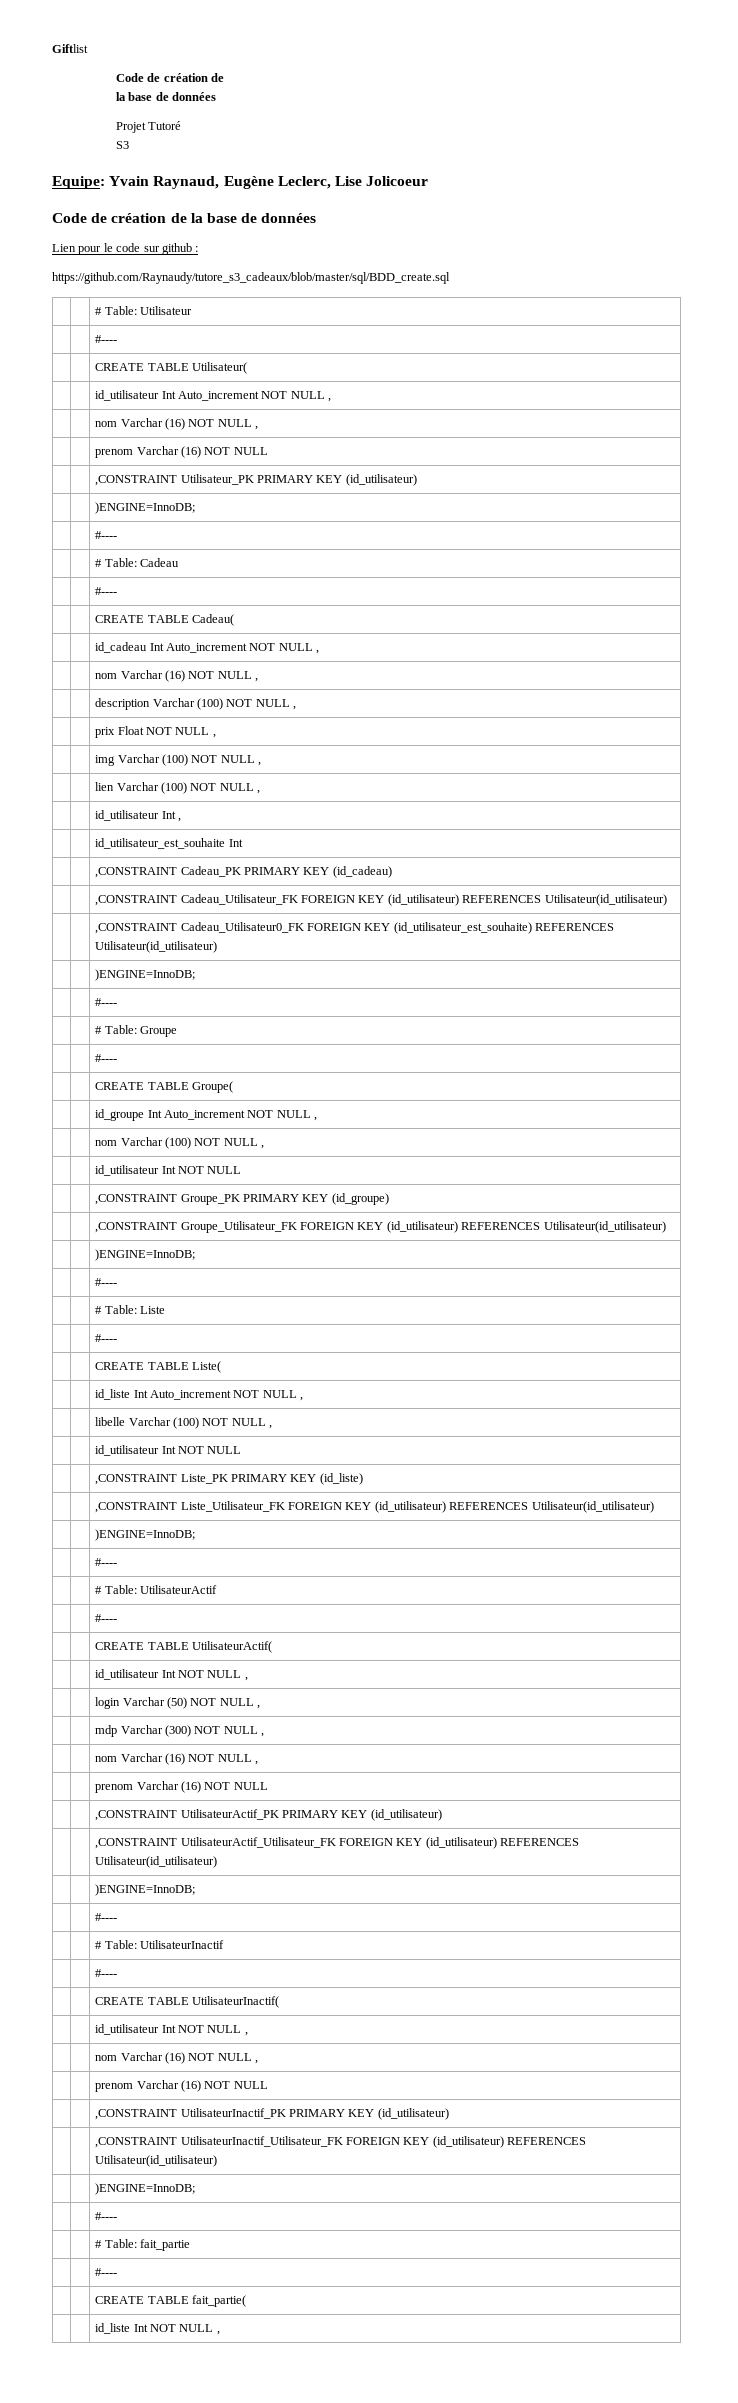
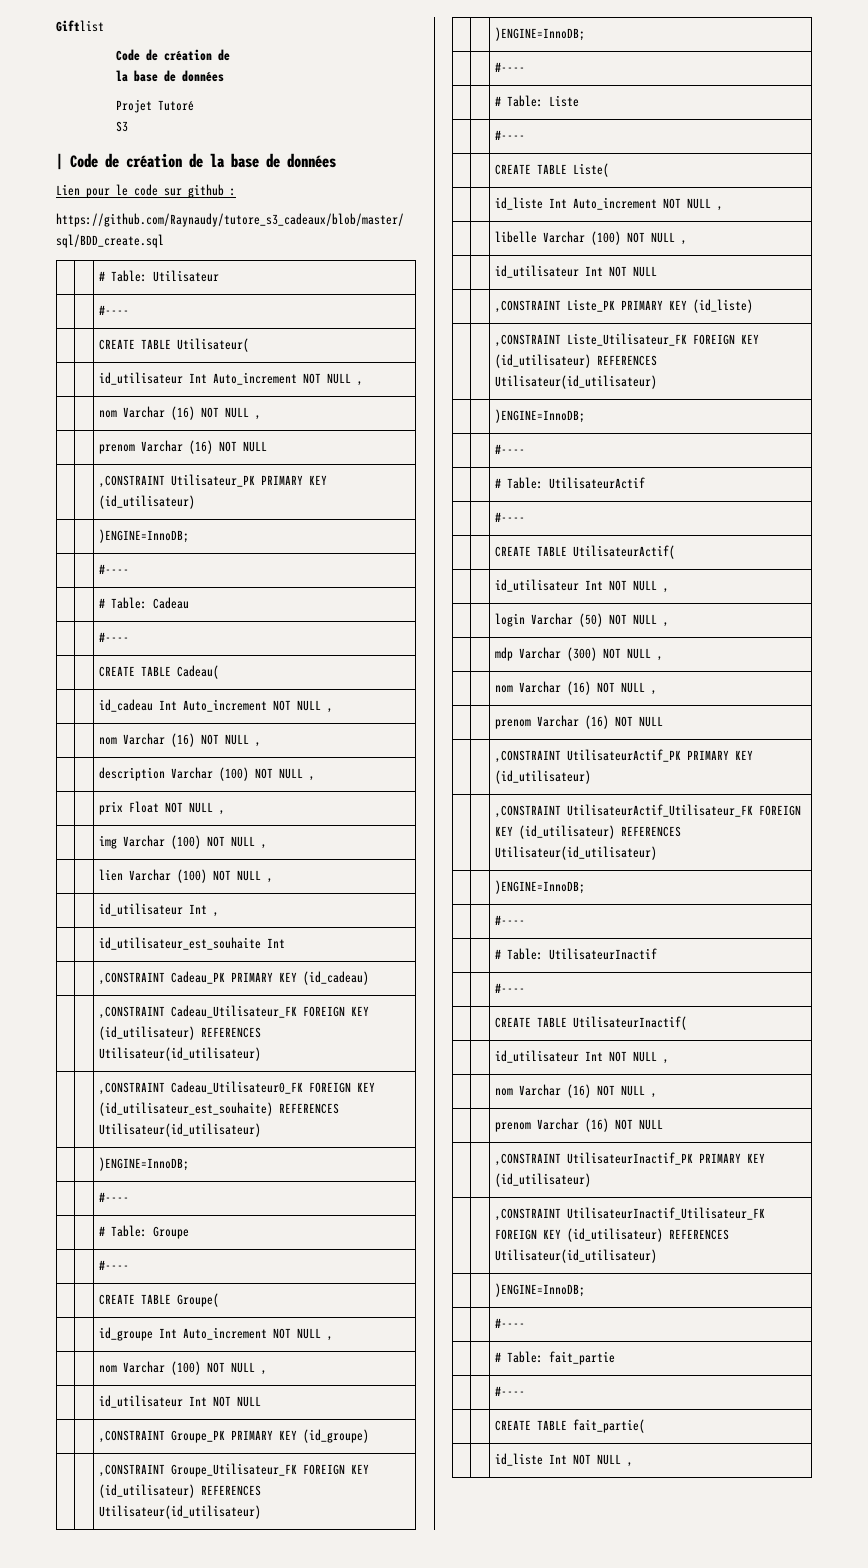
- Equipe: Yvain Raynaud, Eugène Leclerc, Lise Jolicoeur
- Code de création de la base de données
+ | Code de création de la base de données

